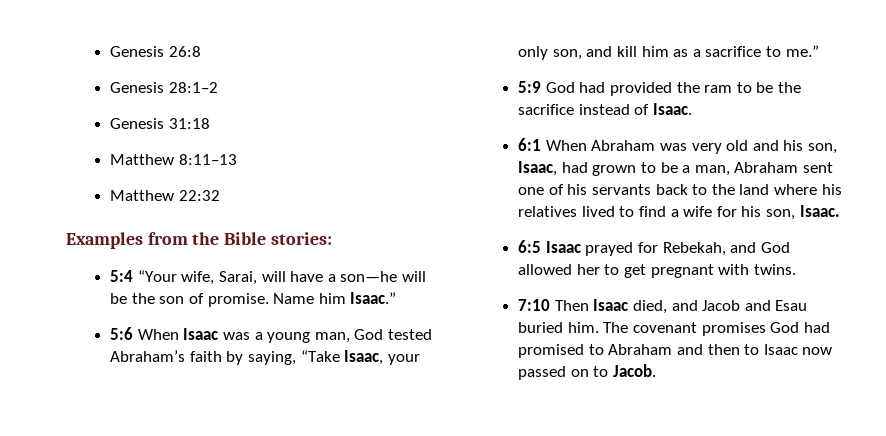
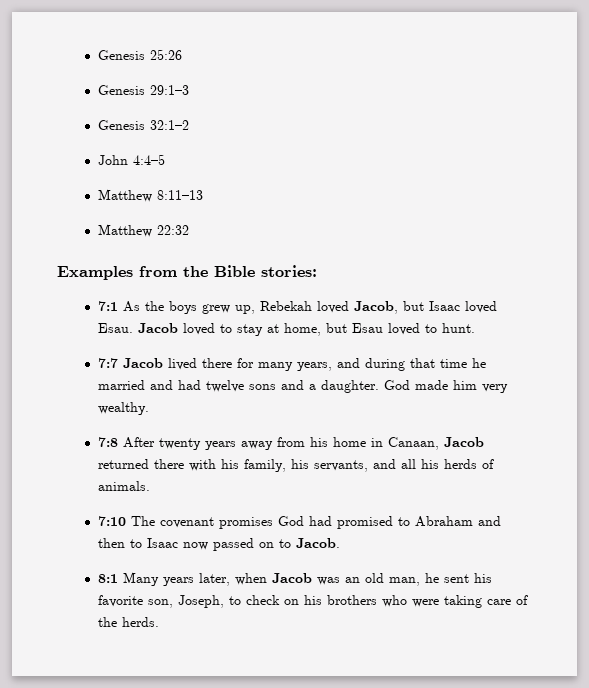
- Genesis 26:8
- Genesis 28:1–2
- Genesis 31:18
+ Genesis 25:26
+ Genesis 29:1–3
+ Genesis 32:1–2
+ John 4:4–5
- 5:4 “Your wife, Sarai, will have a son—he will be the son of promise. Name him Isaac.”
- 5:6 When Isaac was a young man, God tested Abraham’s faith by saying, “Take Isaac, your only son, and kill him as a sacrifice to me.”
- 5:9 God had provided the ram to be the sacrifice instead of Isaac.
- 6:1 When Abraham was very old and his son, Isaac, had grown to be a man, Abraham sent one of his servants back to the land where his relatives lived to find a wife for his son, Isaac.
- 6:5 Isaac prayed for Rebekah, and God allowed her to get pregnant with twins.
- 7:10 Then Isaac died, and Jacob and Esau buried him. The covenant promises God had promised to Abraham and then to Isaac now passed on to Jacob.
+ 7:1 As the boys grew up, Rebekah loved Jacob, but Isaac loved Esau. Jacob loved to stay at home, but Esau loved to hunt.
+ 7:7 Jacob lived there for many years, and during that time he married and had twelve sons and a daughter. God made him very wealthy.
+ 7:8 After twenty years away from his home in Canaan, Jacob returned there with his family, his servants, and all his herds of animals.
+ 7:10 The covenant promises God had promised to Abraham and then to Isaac now passed on to Jacob.
+ 8:1 Many years later, when Jacob was an old man, he sent his favorite son, Joseph, to check on his brothers who were taking care of the herds.

